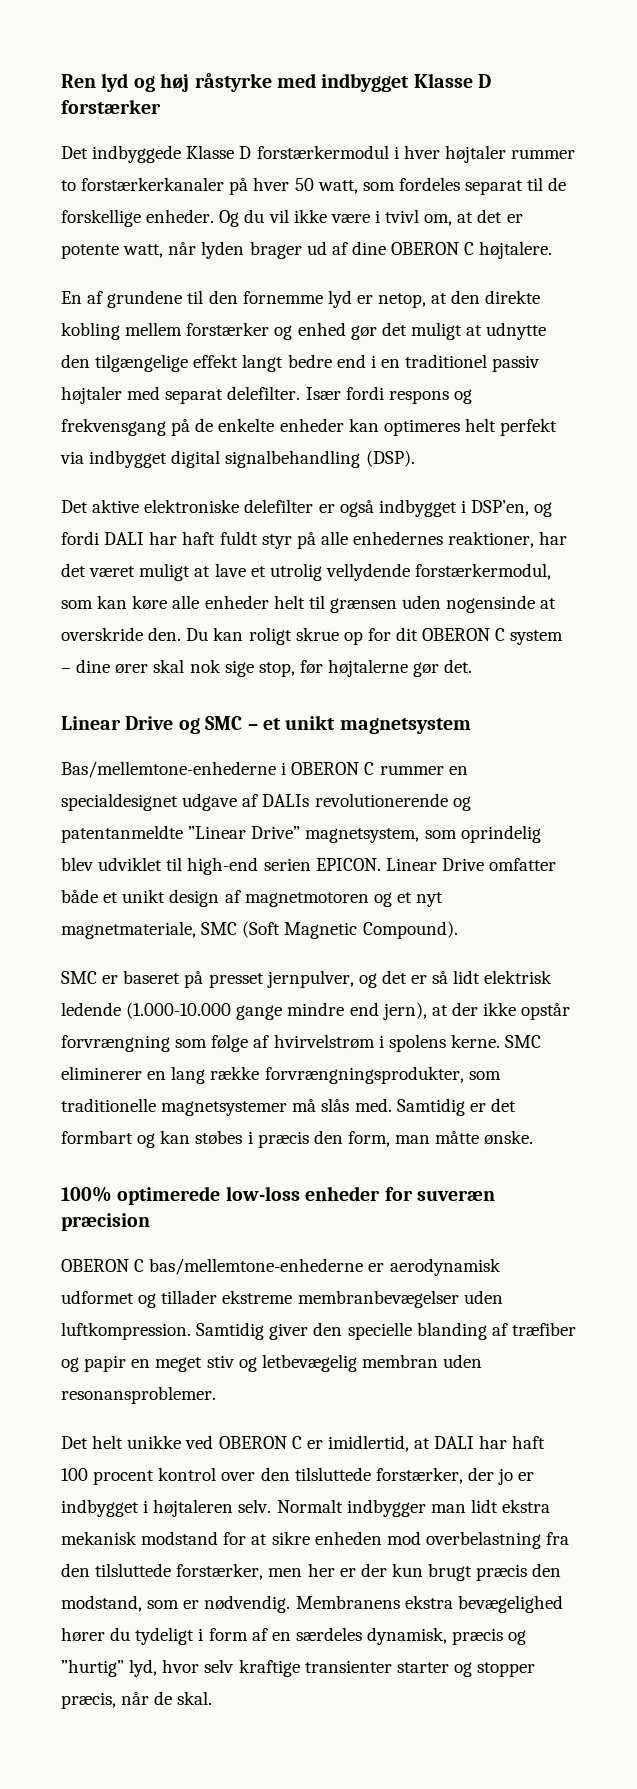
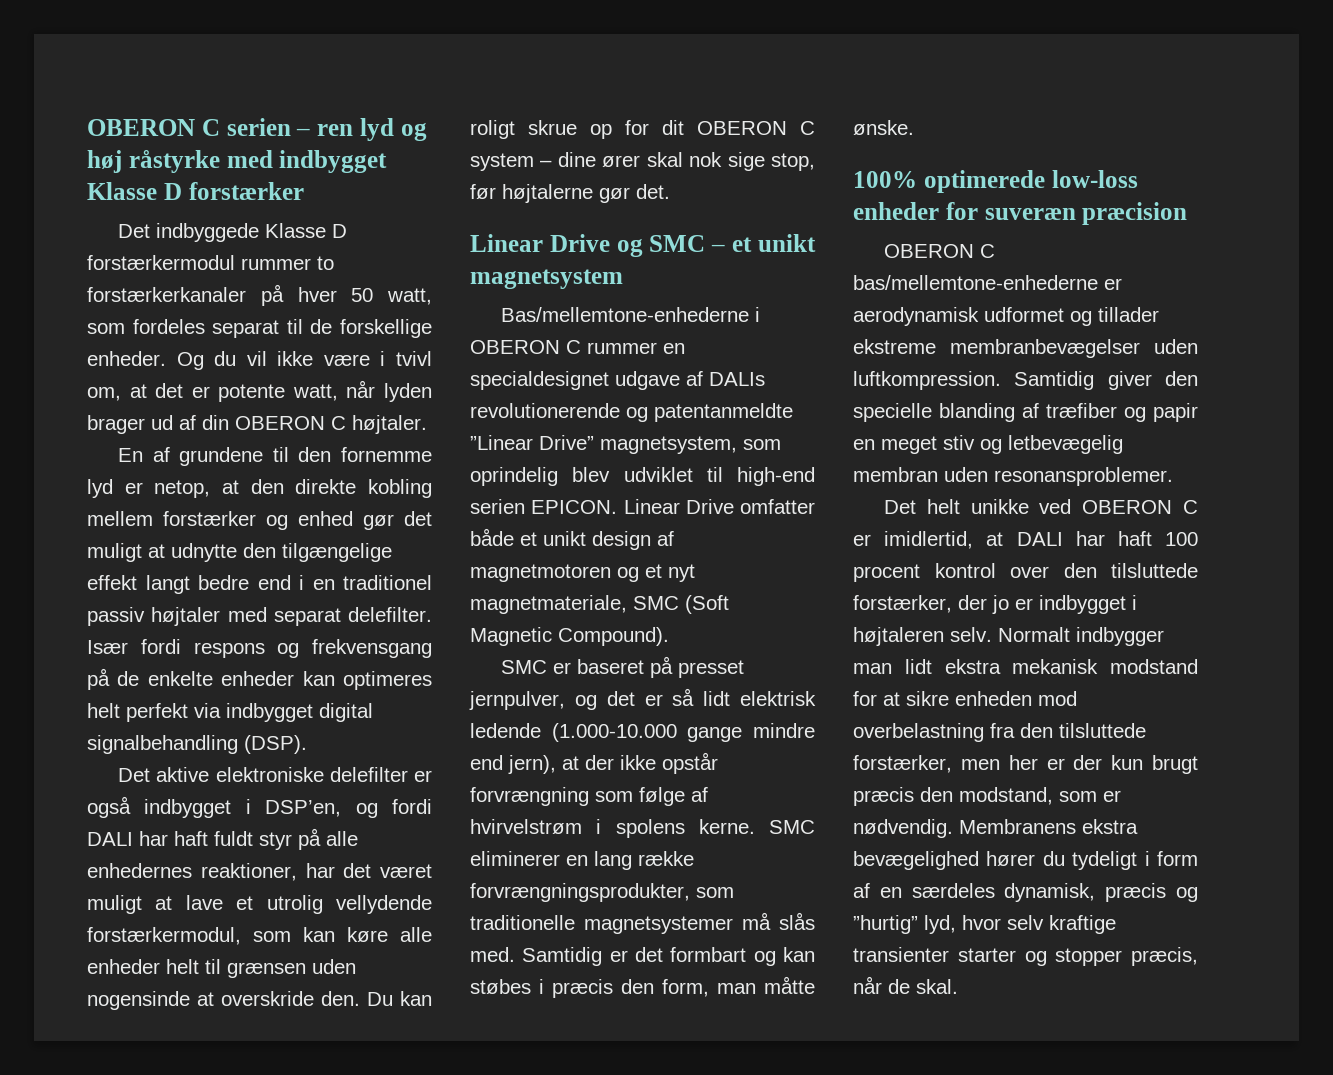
- Ren lyd og høj råstyrke med indbygget Klasse D forstærker
+ OBERON C serien – ren lyd og høj råstyrke med indbygget Klasse D forstærker
- Det indbyggede Klasse D forstærkermodul i hver højtaler rummer to forstærkerkanaler på hver 50 watt, som fordeles separat til de forskellige enheder.
+ Det indbyggede Klasse D forstærkermodul rummer to forstærkerkanaler på hver 50 watt, som fordeles separat til de forskellige enheder.
- Og du vil ikke være i tvivl om, at det er potente watt, når lyden brager ud af dine OBERON C højtalere.
+ Og du vil ikke være i tvivl om, at det er potente watt, når lyden brager ud af din OBERON C højtaler.

